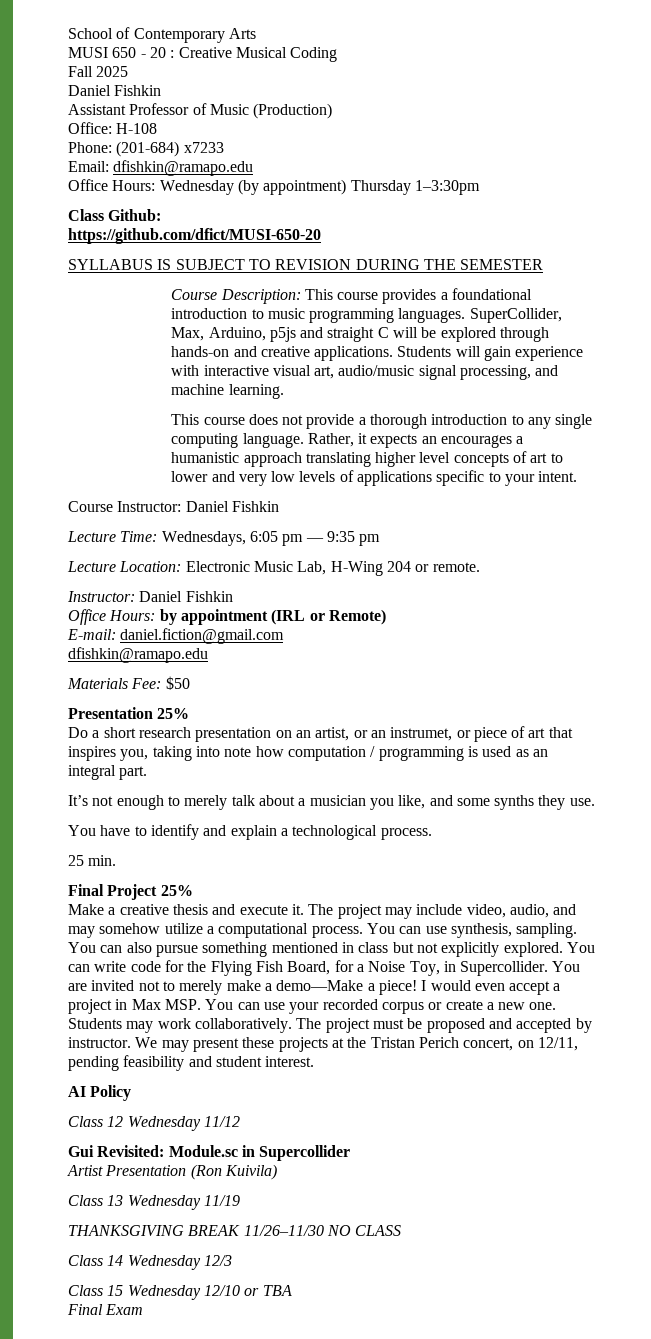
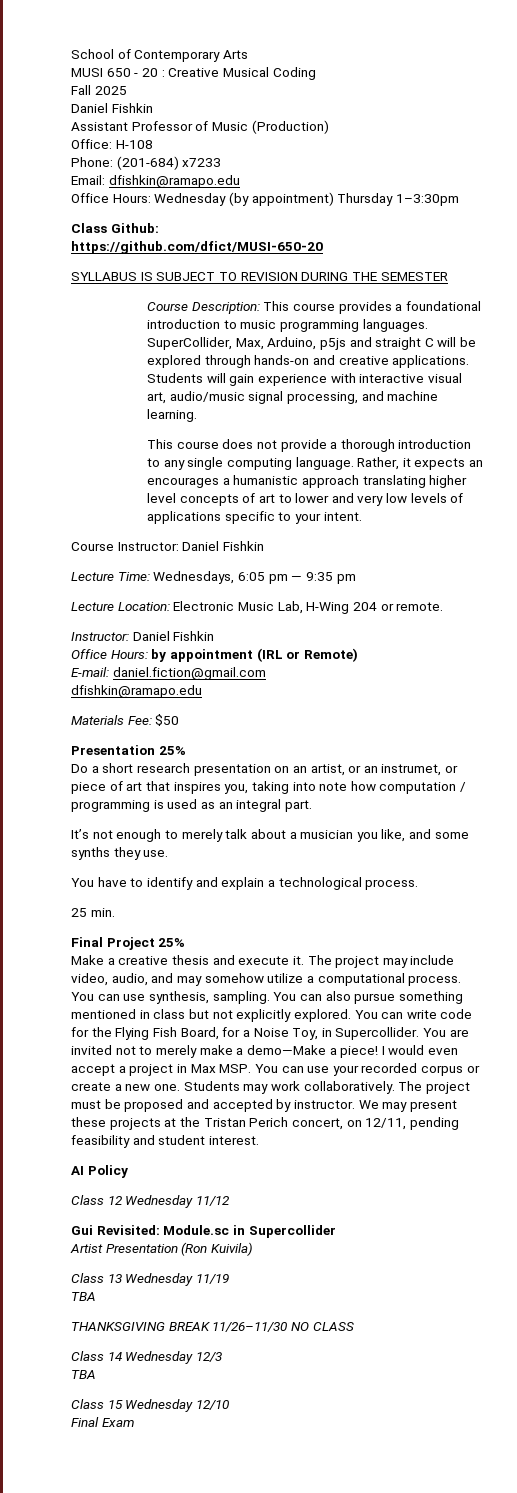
  Class 13 Wednesday 11/19
+ TBA
  Class 14 Wednesday 12/3
+ TBA
- Class 15 Wednesday 12/10 or TBA
+ Class 15 Wednesday 12/10

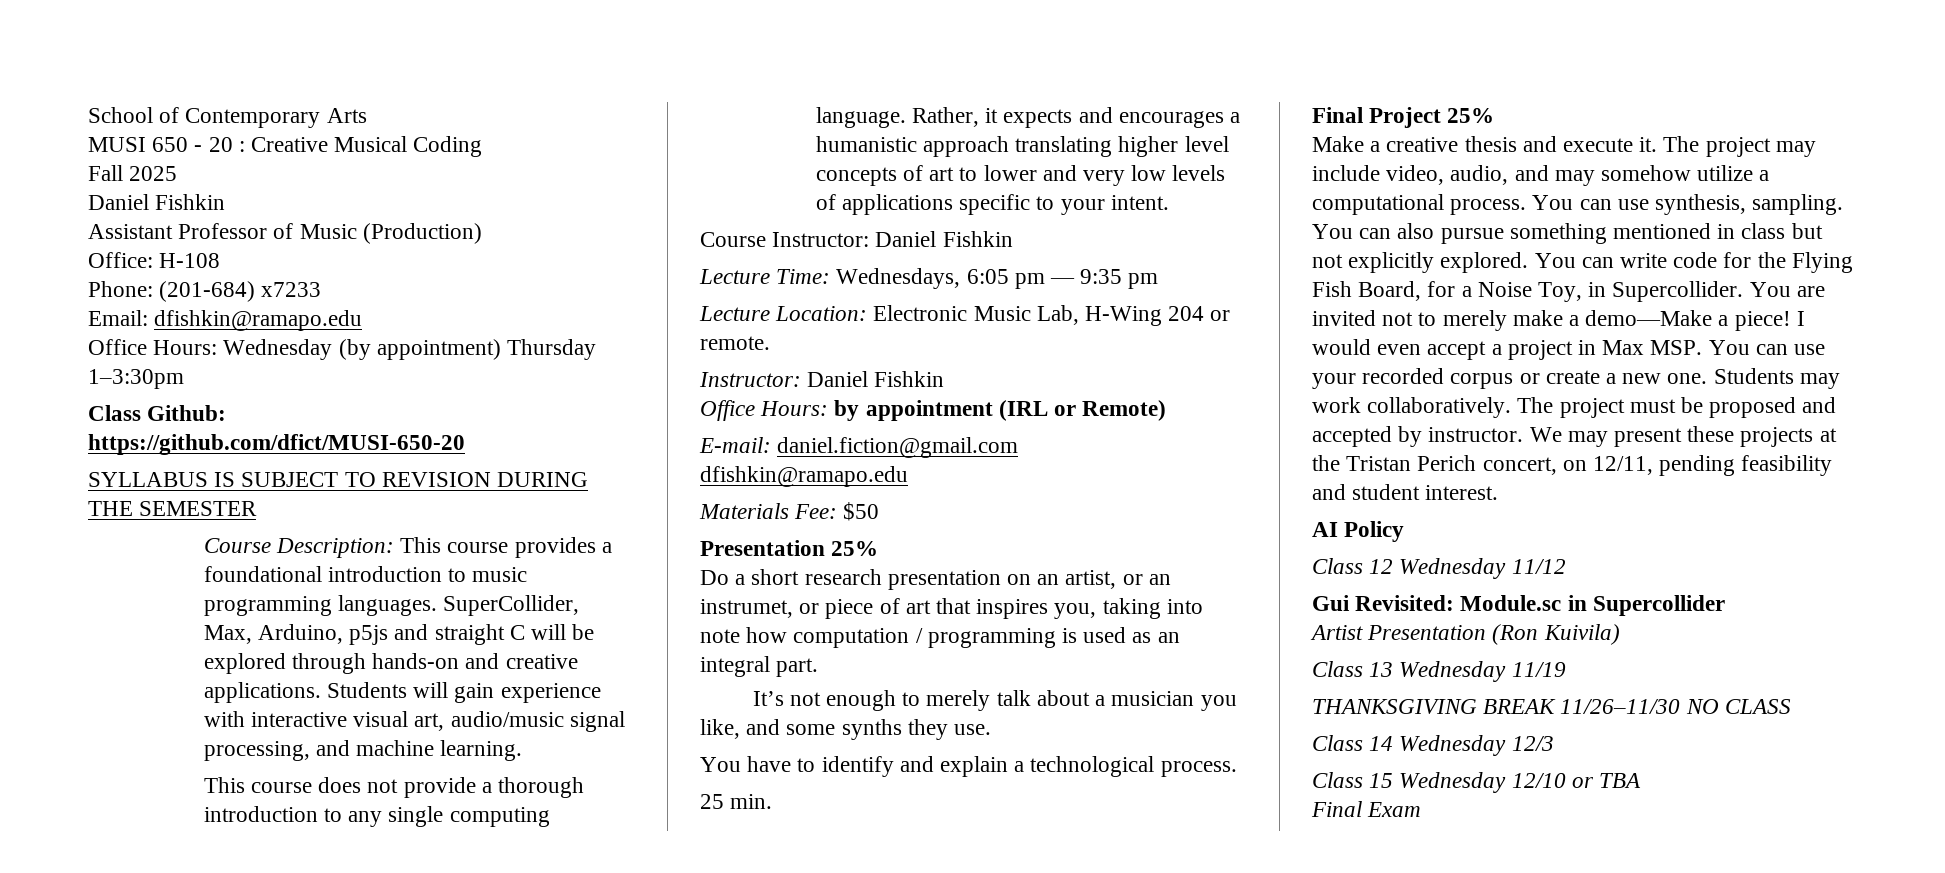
- Rather, it expects an encourages a humanistic approach translating higher level concepts of art to lower and very low levels of applications specific to your intent.
+ Rather, it expects and encourages a humanistic approach translating higher level concepts of art to lower and very low levels of applications specific to your intent.
  Class 13 Wednesday 11/19
- TBA
  Class 14 Wednesday 12/3
- TBA
- Class 15 Wednesday 12/10
+ Class 15 Wednesday 12/10 or TBA

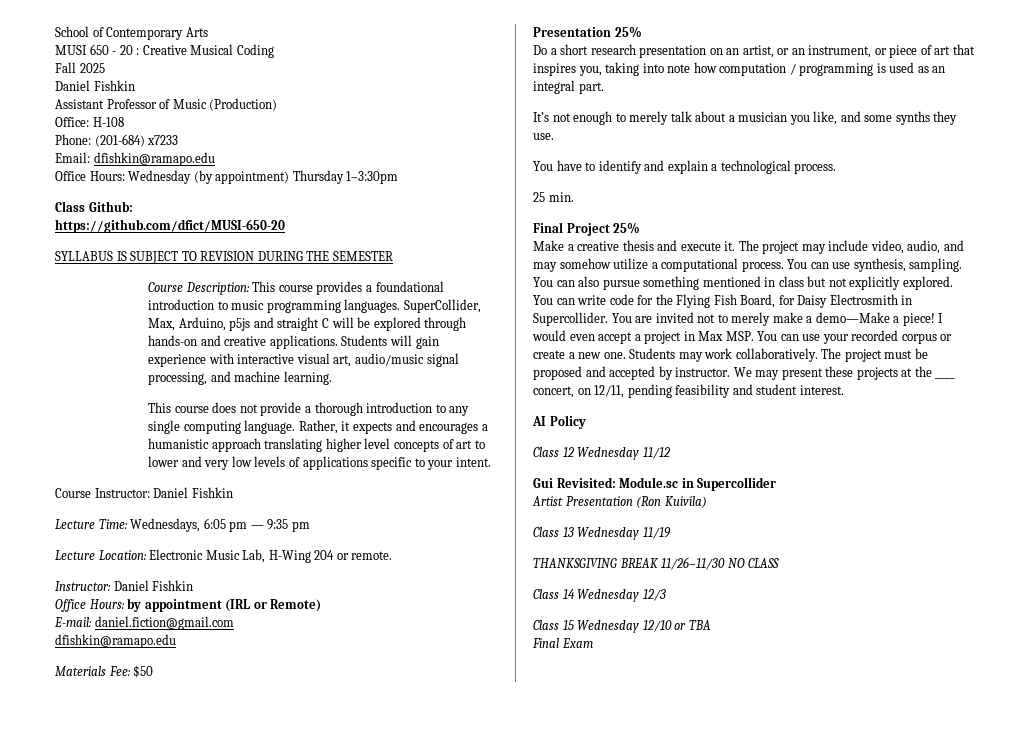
- Do a short research presentation on an artist, or an instrumet, or piece of art that inspires you, taking into note how computation / programming is used as an integral part.
+ Do a short research presentation on an artist, or an instrument, or piece of art that inspires you, taking into note how computation / programming is used as an integral part.
- You can write code for the Flying Fish Board, for a Noise Toy, in Supercollider.
+ You can write code for the Flying Fish Board, for Daisy Electrosmith in Supercollider.
- We may present these projects at the Tristan Perich concert, on 12/11, pending feasibility and student interest.
+ We may present these projects at the ____ concert, on 12/11, pending feasibility and student interest.

